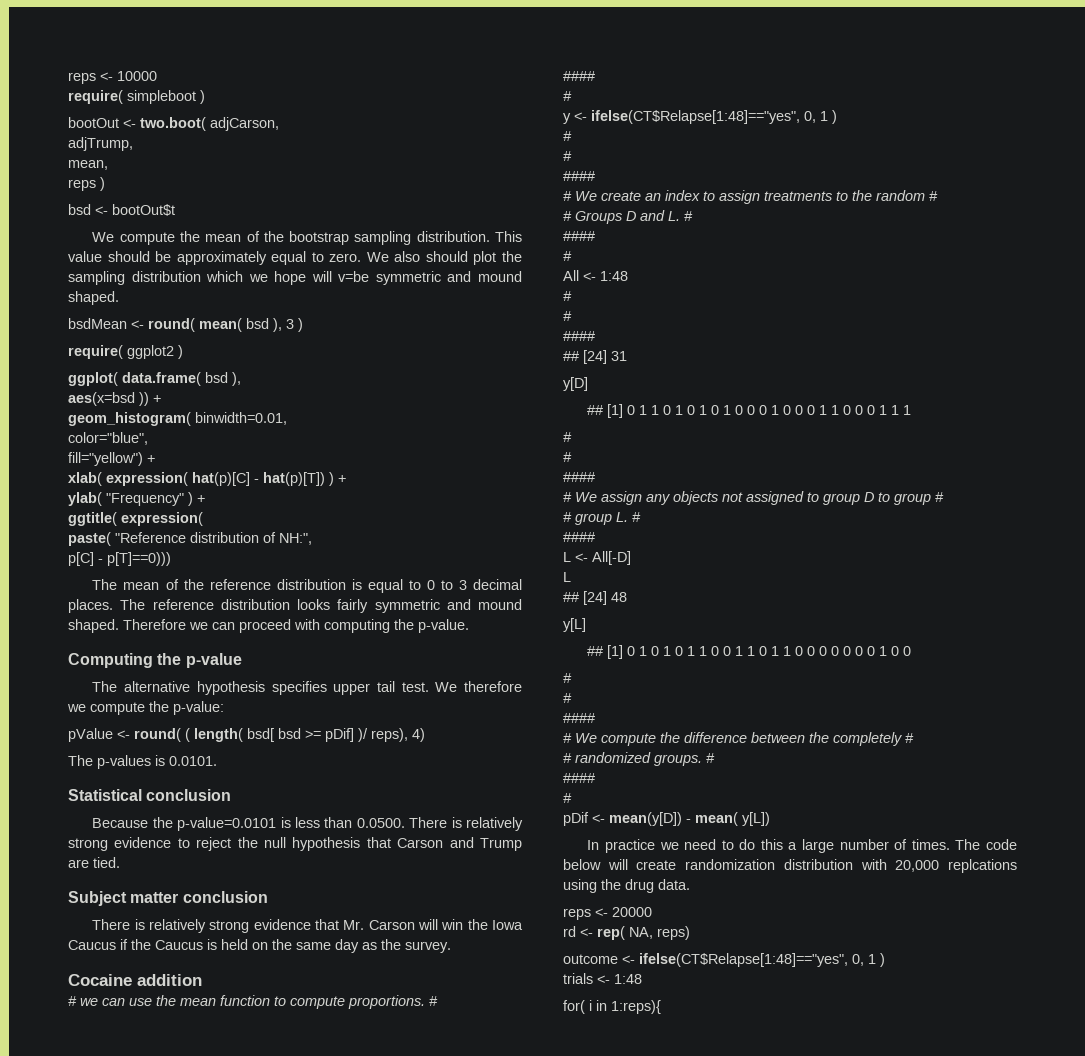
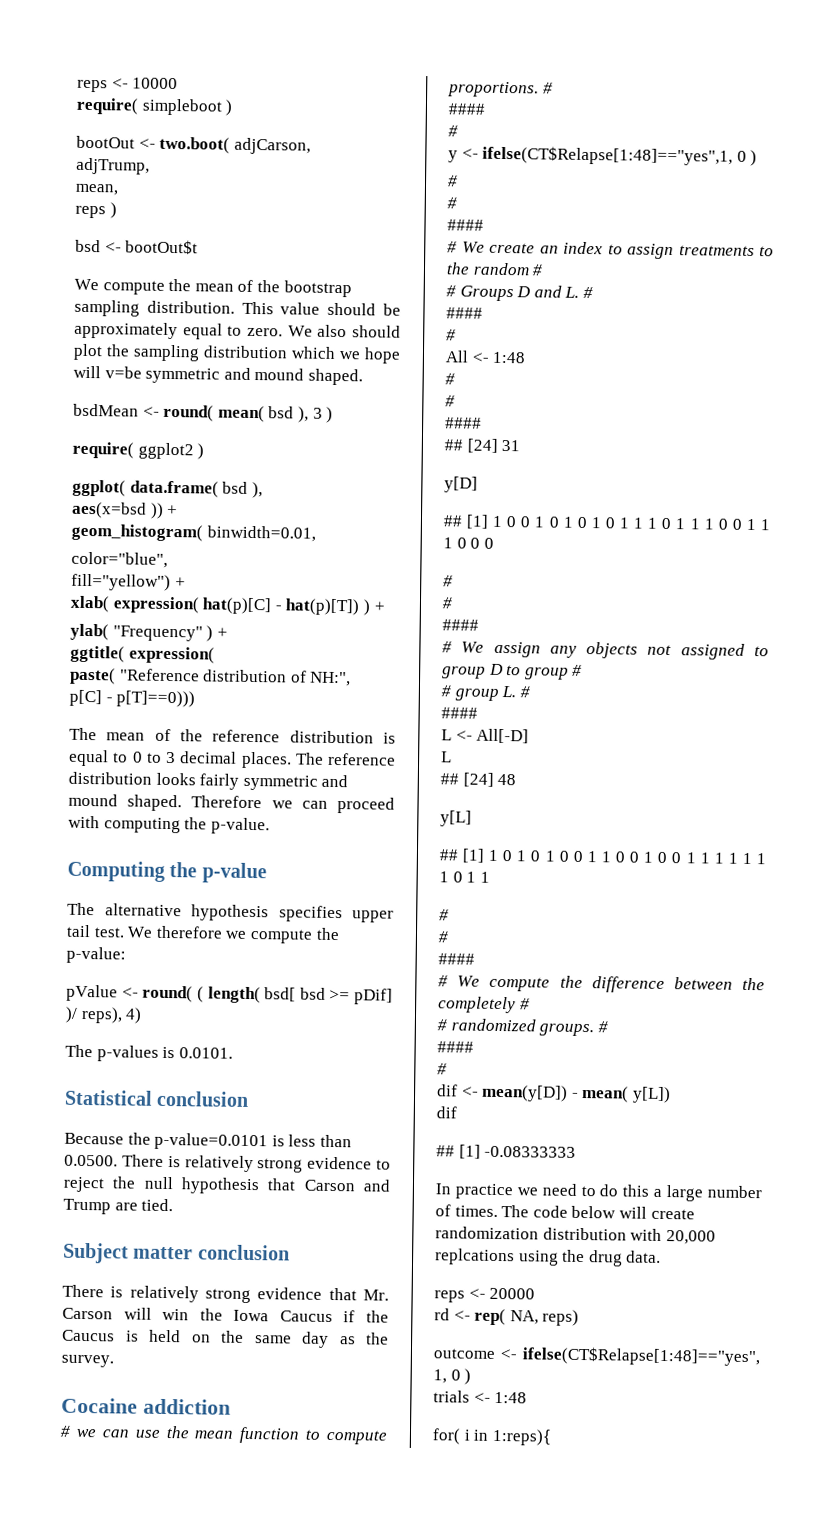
- Cocaine addition
+ Cocaine addiction
- y <- ifelse(CT$Relapse[1:48]=="yes", 0, 1 )
+ y <- ifelse(CT$Relapse[1:48]=="yes",1, 0 )
- ## [1] 0 1 1 0 1 0 1 0 1 0 0 0 1 0 0 0 1 1 0 0 0 1 1 1
+ ## [1] 1 0 0 1 0 1 0 1 0 1 1 1 0 1 1 1 0 0 1 1 1 0 0 0
- ## [1] 0 1 0 1 0 1 1 0 0 1 1 0 1 1 0 0 0 0 0 0 0 1 0 0
+ ## [1] 1 0 1 0 1 0 0 1 1 0 0 1 0 0 1 1 1 1 1 1 1 0 1 1
- pDif <- mean(y[D]) - mean( y[L])
+ dif <- mean(y[D]) - mean( y[L])
+ dif
+ ## [1] -0.08333333
- outcome <- ifelse(CT$Relapse[1:48]=="yes", 0, 1 )
+ outcome <- ifelse(CT$Relapse[1:48]=="yes", 1, 0 )

